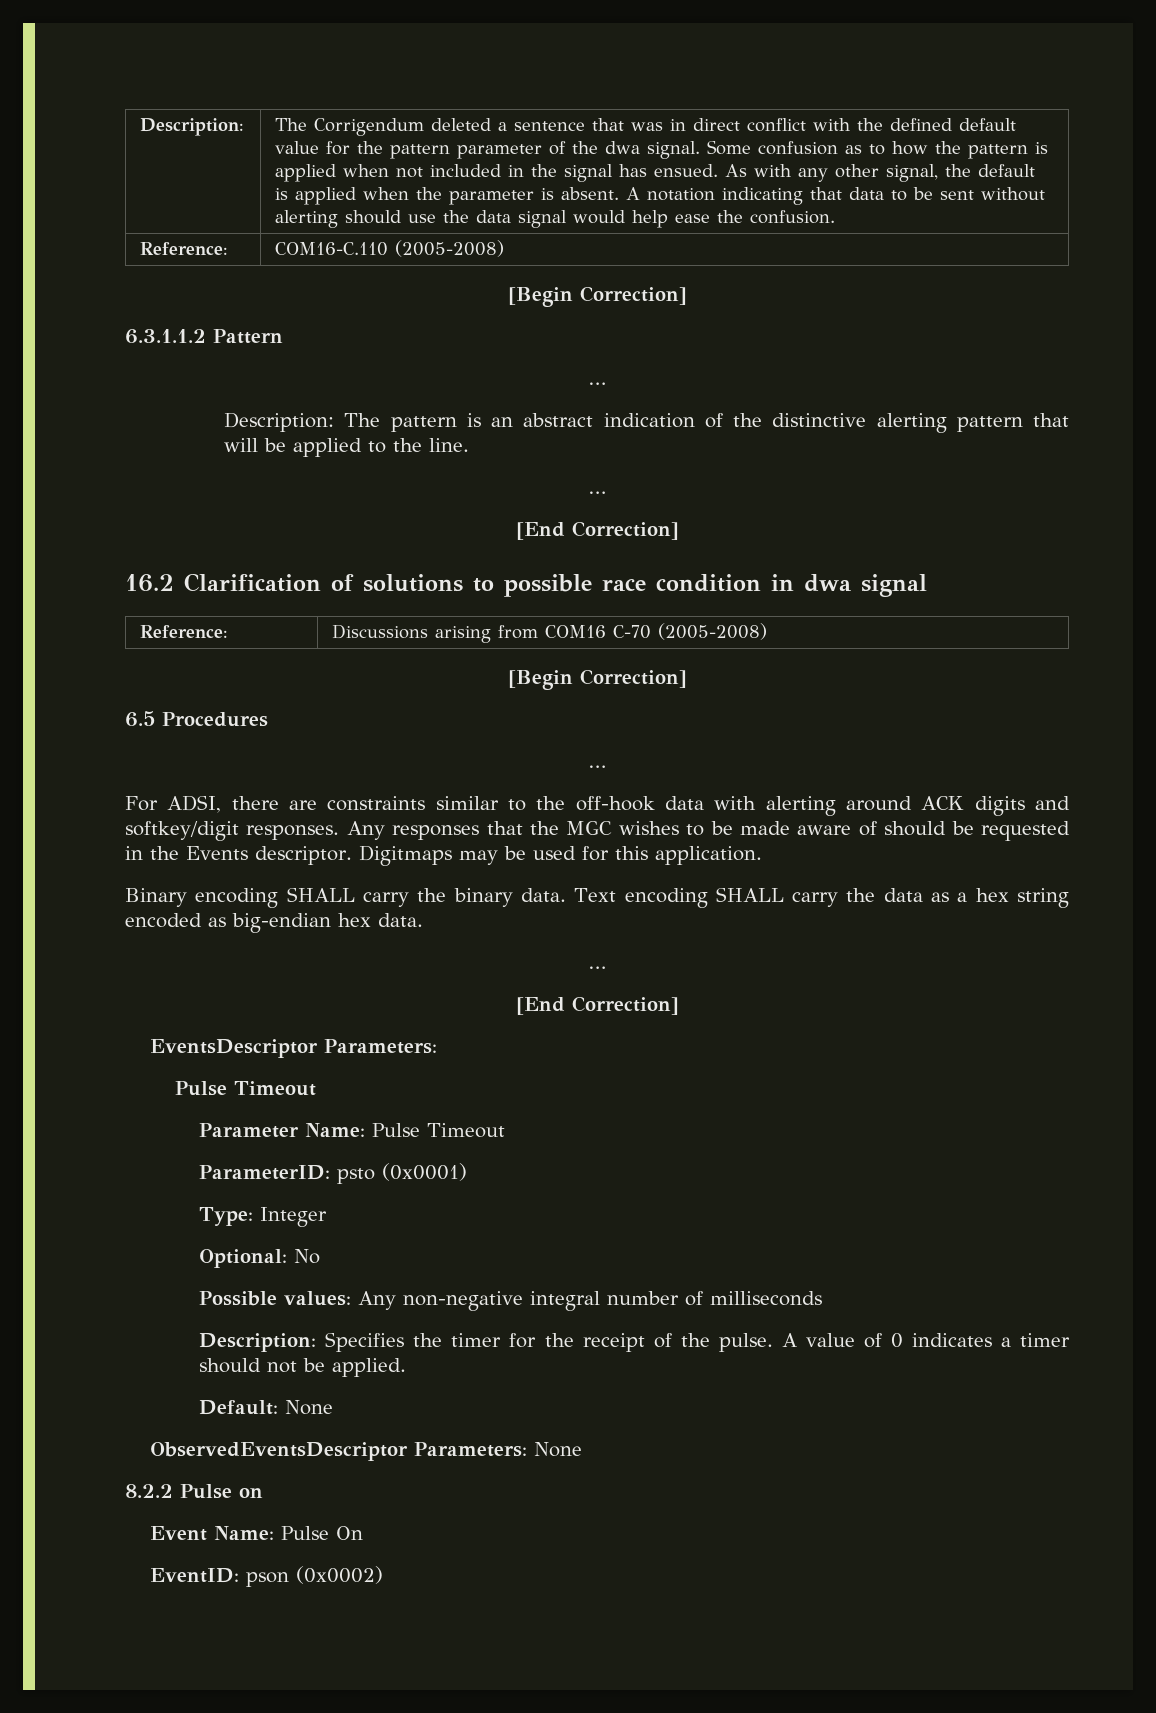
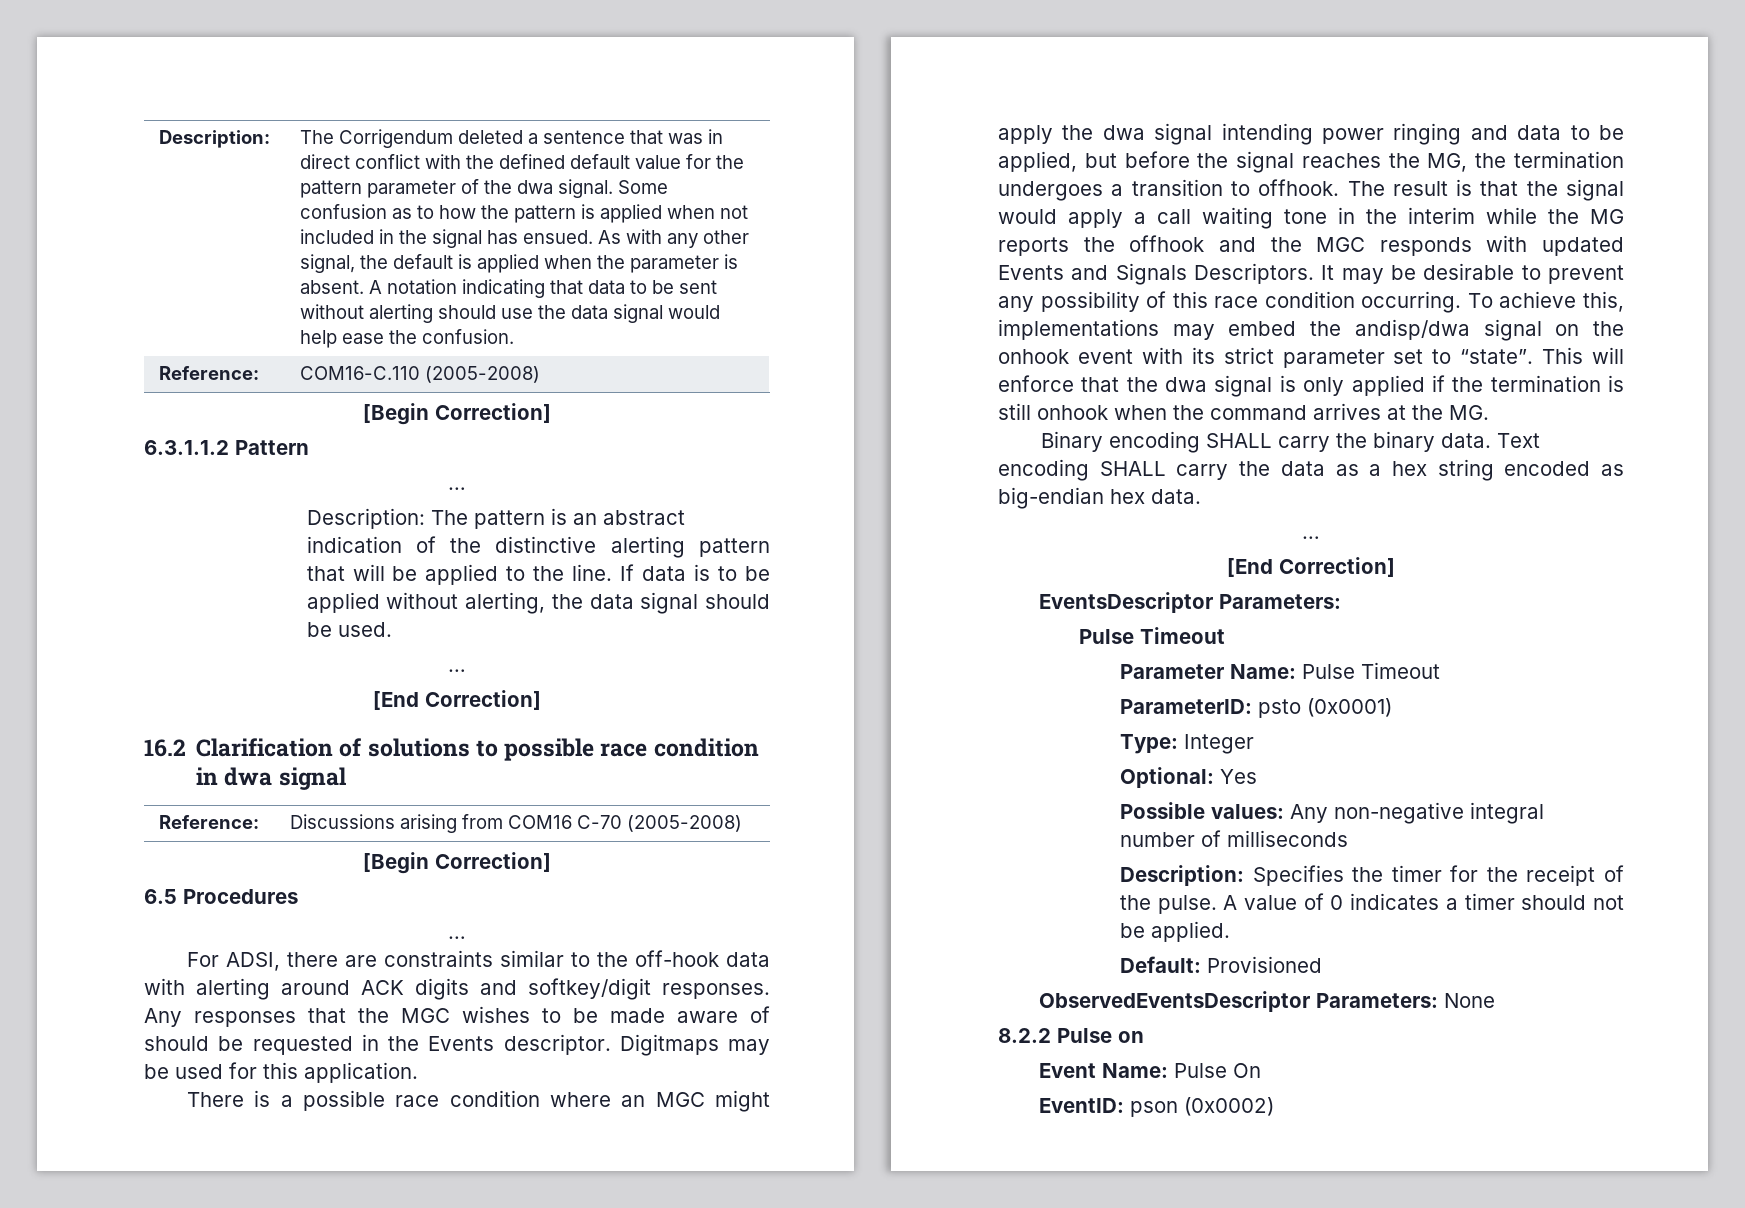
+ If data is to be applied without alerting, the data signal should be used.
+ There is a possible race condition where an MGC might apply the dwa signal intending power ringing and data to be applied, but before the signal reaches the MG, the termination undergoes a transition to offhook. The result is that the signal would apply a call waiting tone in the interim while the MG reports the offhook and the MGC responds with updated Events and Signals Descriptors. It may be desirable to prevent any possibility of this race condition occurring. To achieve this, implementations may embed the andisp/dwa signal on the onhook event with its strict parameter set to “state”. This will enforce that the dwa signal is only applied if the termination is still onhook when the command arrives at the MG.
- Optional: No
+ Optional: Yes
- Default: None
+ Default: Provisioned

